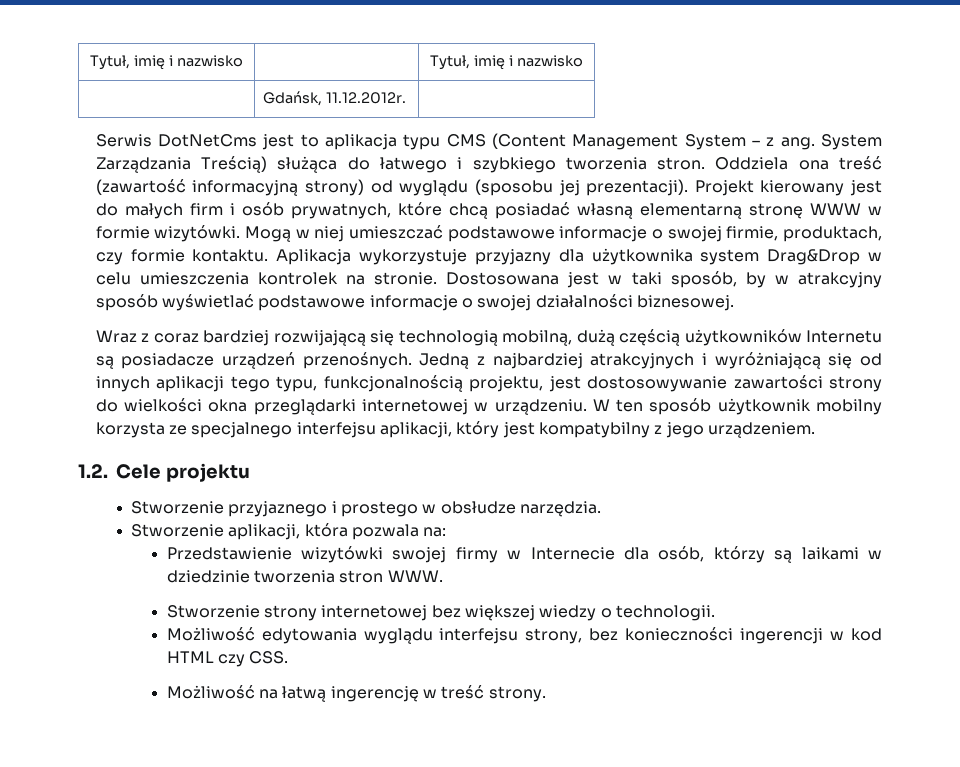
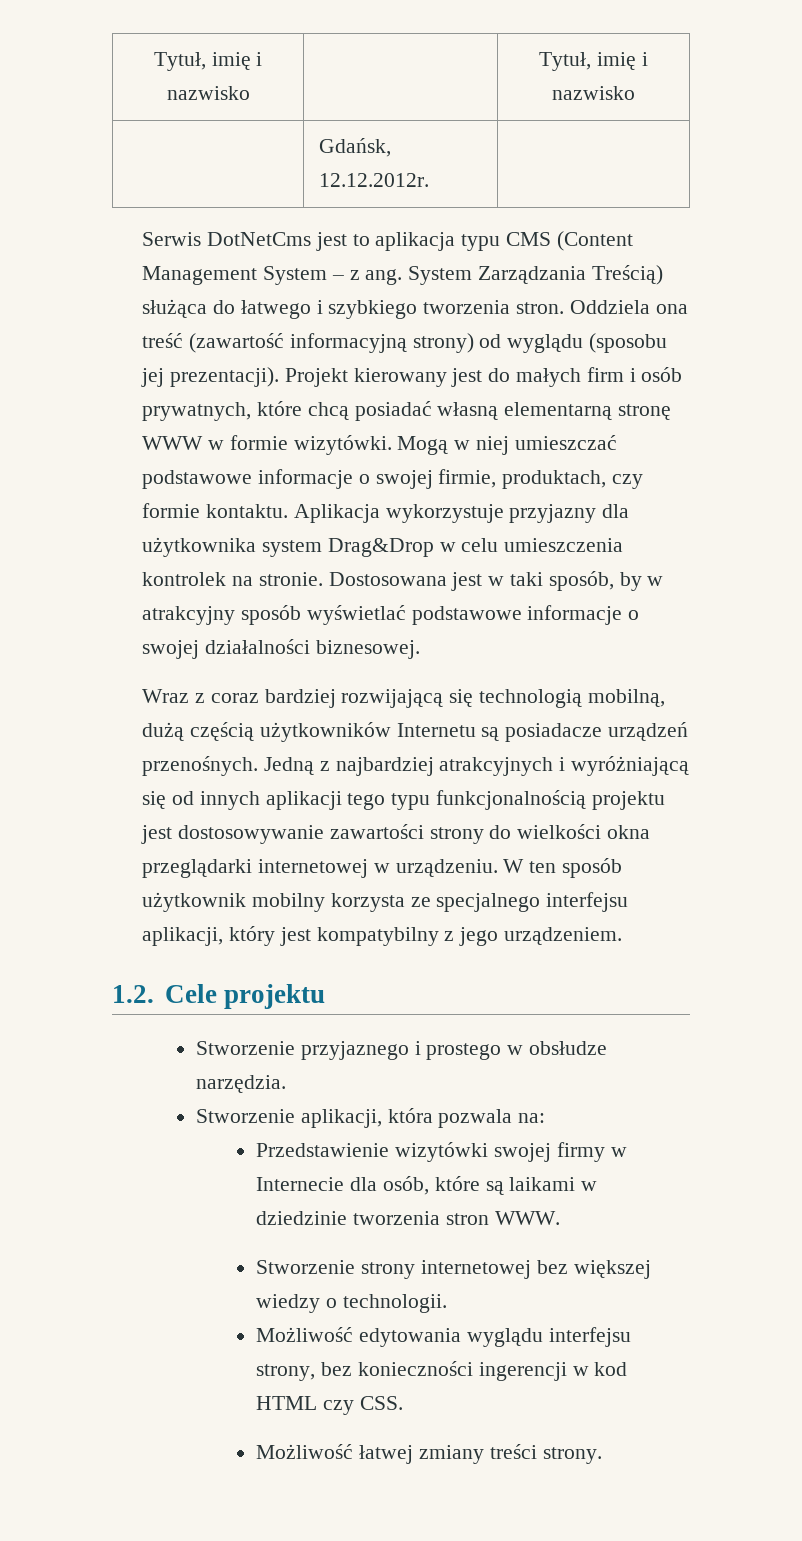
- | Gdańsk, 11.12.2012r. |
+ | Gdańsk, 12.12.2012r. |
- Jedną z najbardziej atrakcyjnych i wyróżniającą się od innych aplikacji tego typu, funkcjonalnością projektu, jest dostosowywanie zawartości strony do wielkości okna przeglądarki internetowej w urządzeniu.
+ Jedną z najbardziej atrakcyjnych i wyróżniającą się od innych aplikacji tego typu funkcjonalnością projektu jest dostosowywanie zawartości strony do wielkości okna przeglądarki internetowej w urządzeniu.
- Przedstawienie wizytówki swojej firmy w Internecie dla osób, którzy są laikami w dziedzinie tworzenia stron WWW.
+ Przedstawienie wizytówki swojej firmy w Internecie dla osób, które są laikami w dziedzinie tworzenia stron WWW.
- Możliwość na łatwą ingerencję w treść strony.
+ Możliwość łatwej zmiany treści strony.

